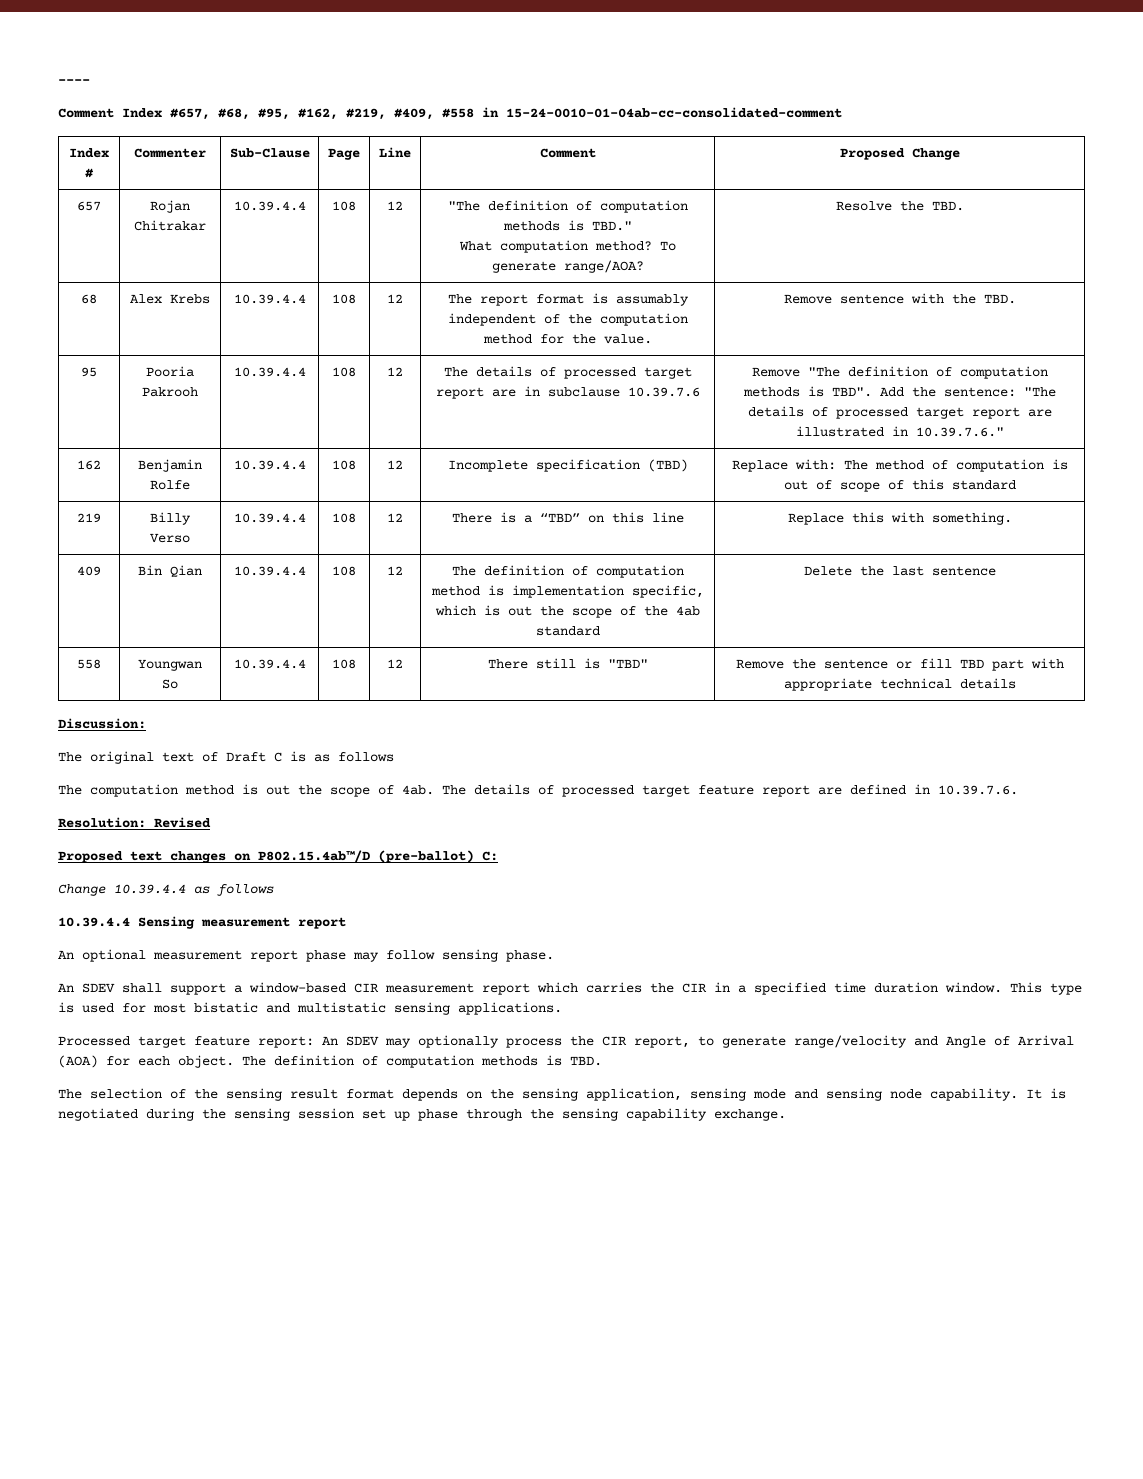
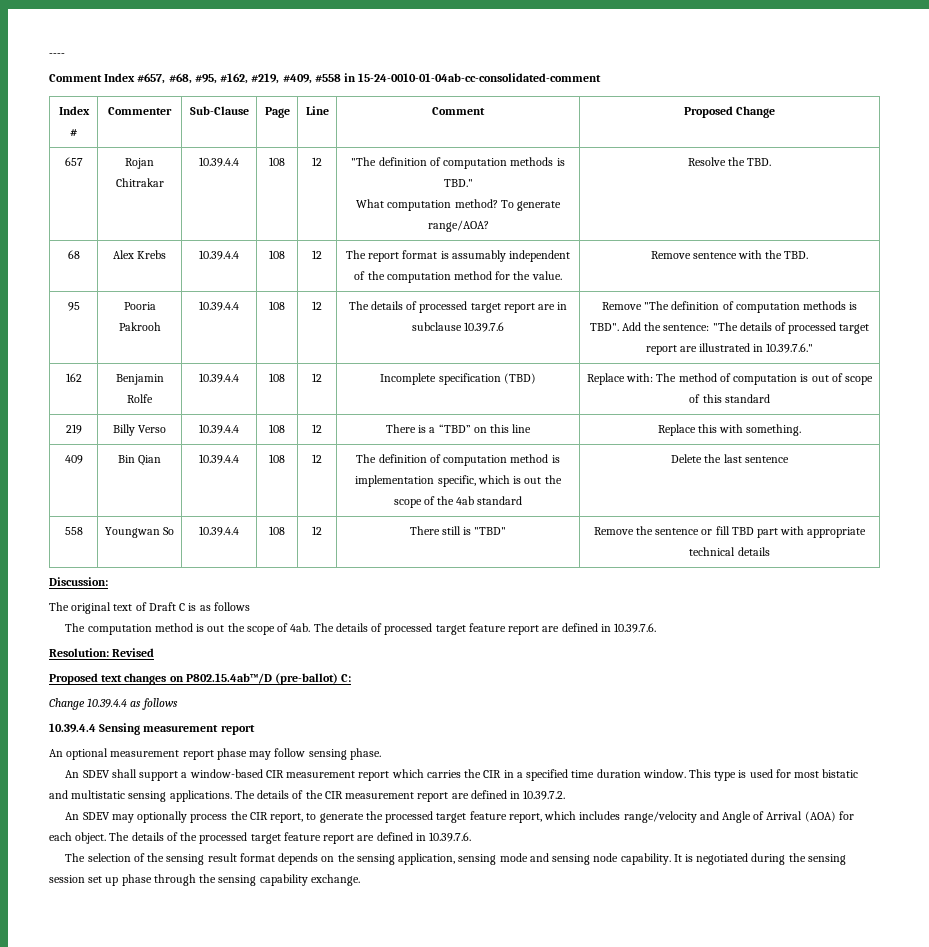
- This type is used for most bistatic and multistatic sensing applications.
- Processed target feature report: An SDEV may optionally process the CIR report, to generate range/velocity and Angle of Arrival (AOA) for each object.
+ This type is used for most bistatic and multistatic sensing applications. The details of the CIR measurement report are defined in 10.39.7.2.
+ An SDEV may optionally process the CIR report, to generate the processed target feature report, which includes range/velocity and Angle of Arrival (AOA) for each object.
- The definition of computation methods is TBD.
+ The details of the processed target feature report are defined in 10.39.7.6.

